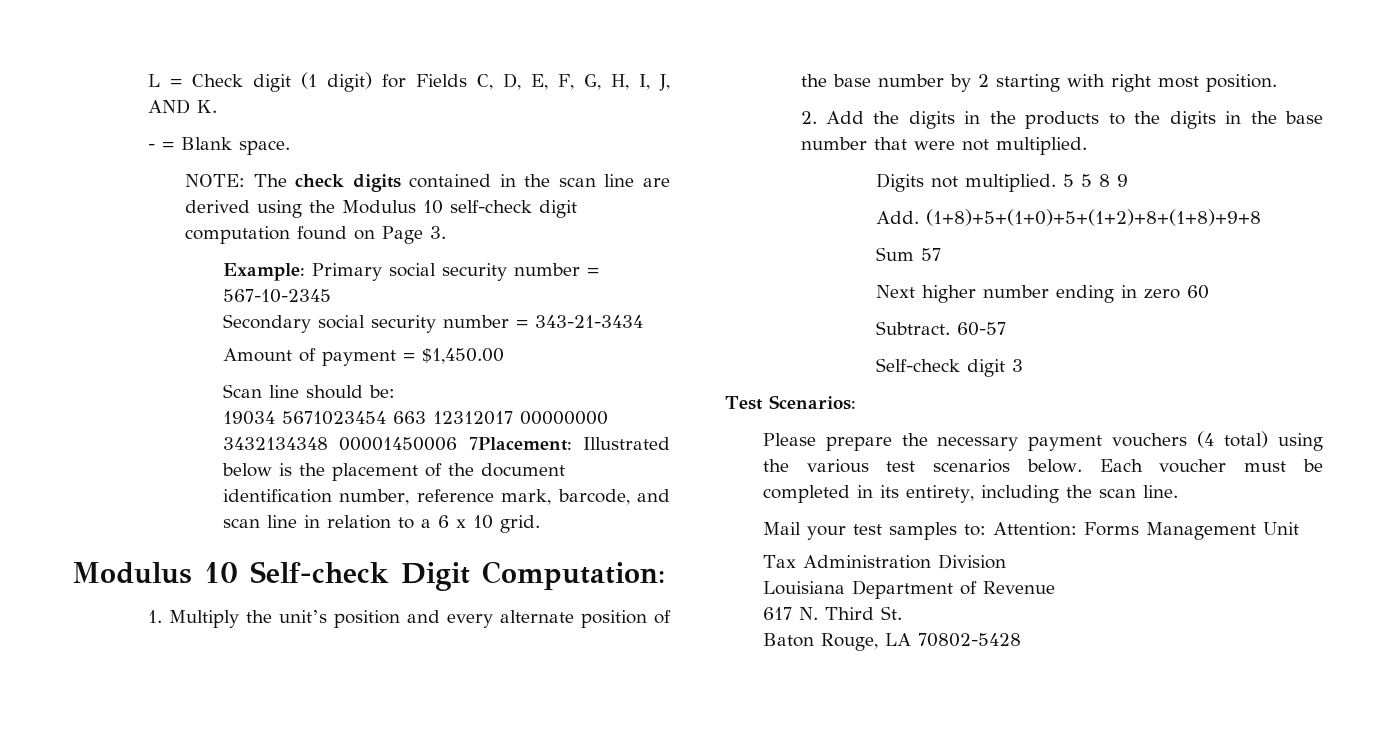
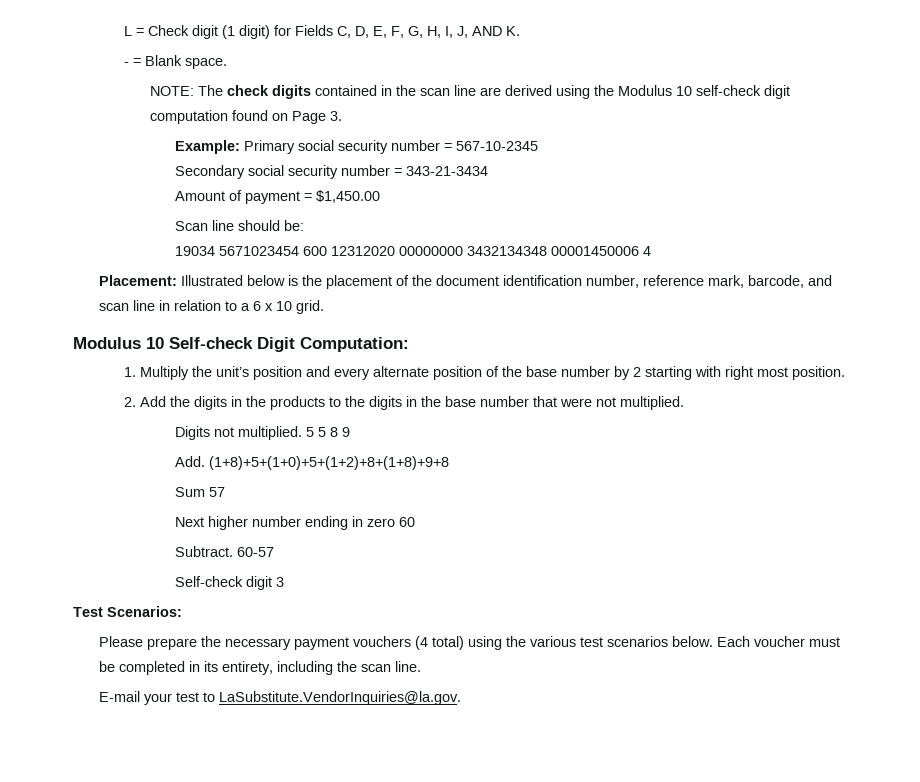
- 19034 5671023454 663 12312017 00000000 3432134348 00001450006 7Placement: Illustrated below is the placement of the document identification number, reference mark, barcode, and scan line in relation to a 6 x 10 grid.
+ 19034 5671023454 600 12312020 00000000 3432134348 00001450006 4
+ Placement: Illustrated below is the placement of the document identification number, reference mark, barcode, and scan line in relation to a 6 x 10 grid.
- Mail your test samples to: Attention: Forms Management Unit
- Tax Administration Division
- Louisiana Department of Revenue
- 617 N. Third St.
- Baton Rouge, LA 70802-5428
+ E-mail your test to LaSubstitute.VendorInquiries@la.gov.

